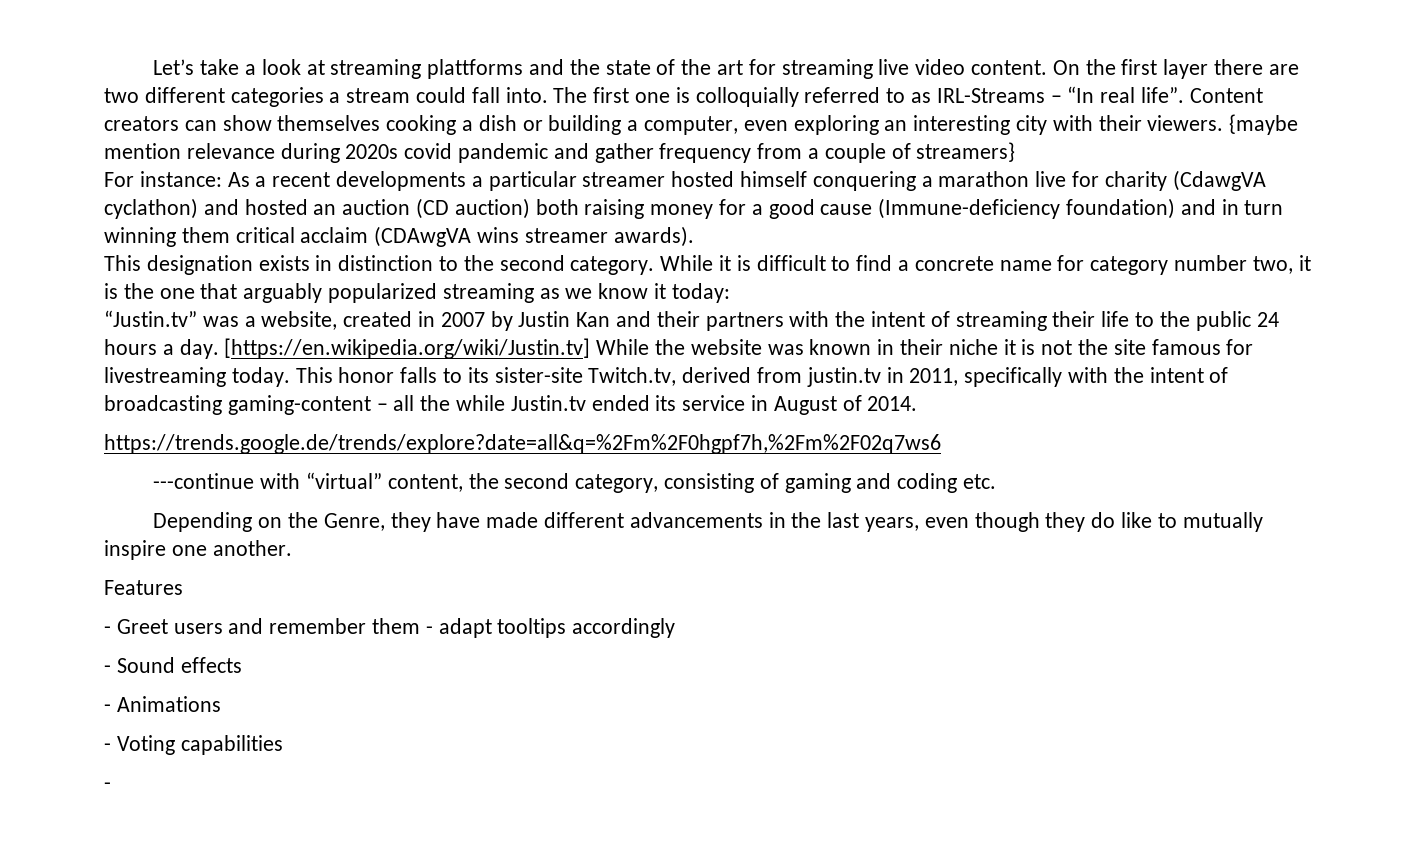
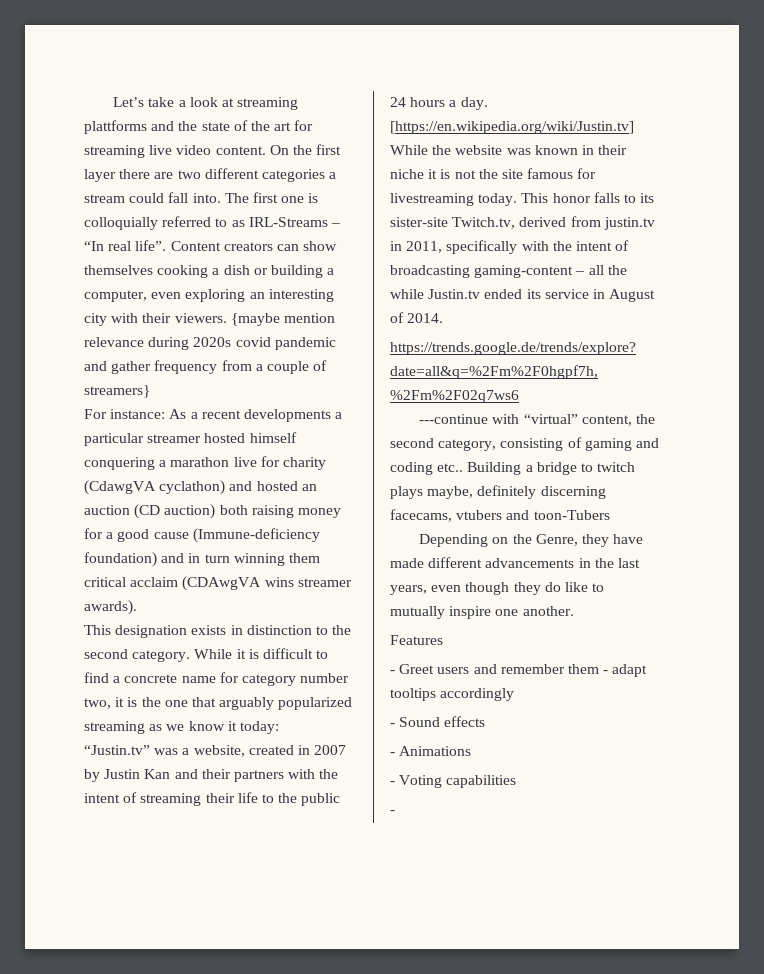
- ---continue with “virtual” content, the second category, consisting of gaming and coding etc.
+ ---continue with “virtual” content, the second category, consisting of gaming and coding etc.. Building a bridge to twitch plays maybe, definitely discerning facecams, vtubers and toon-Tubers

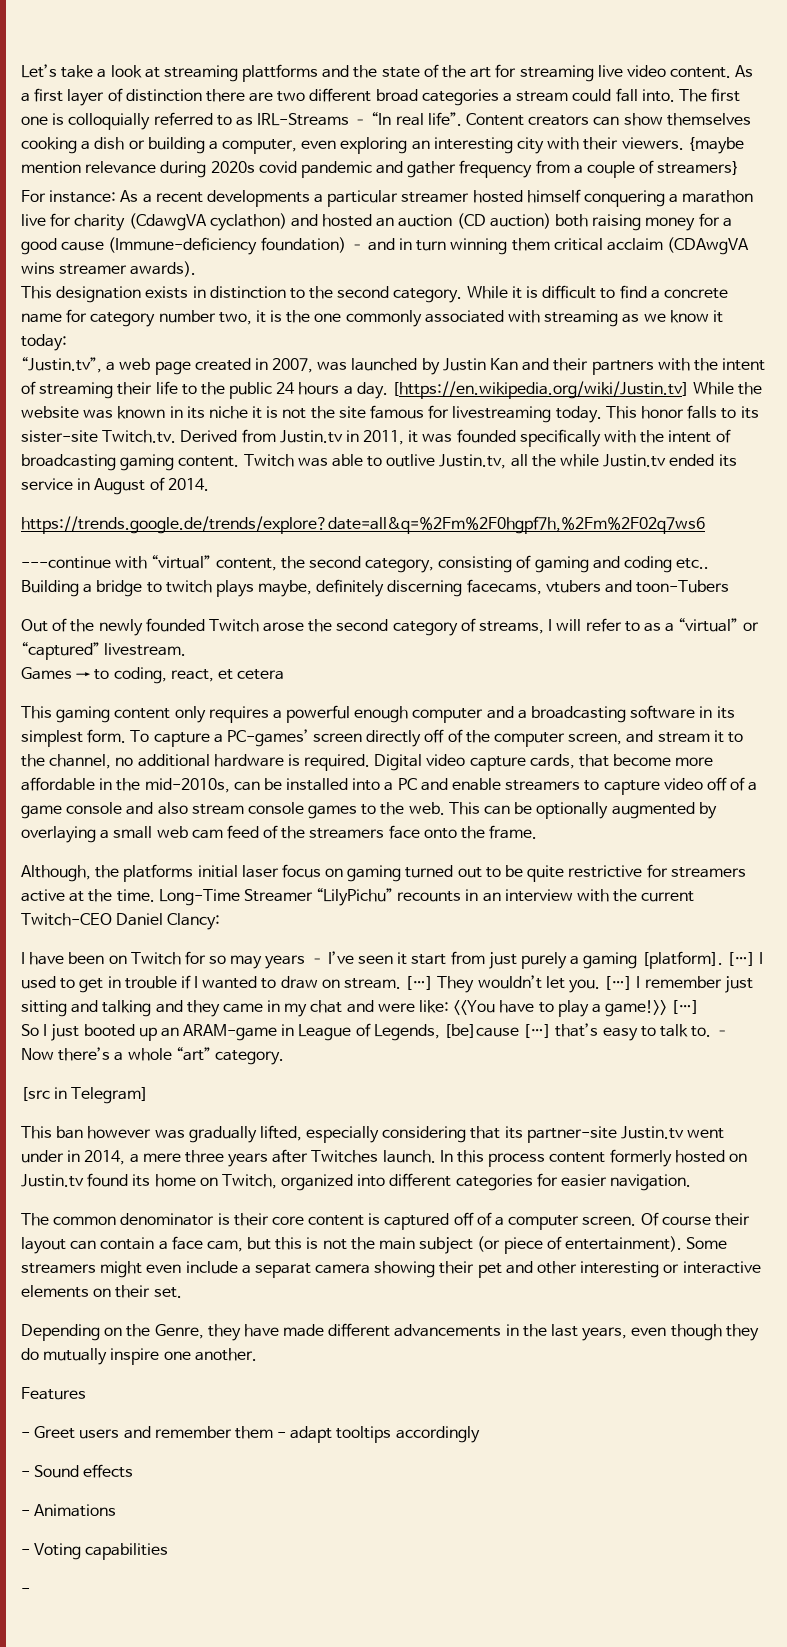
- On the first layer there are two different categories a stream could fall into.
+ As a first layer of distinction there are two different broad categories a stream could fall into.
- For instance: As a recent developments a particular streamer hosted himself conquering a marathon live for charity (CdawgVA cyclathon) and hosted an auction (CD auction) both raising money for a good cause (Immune-deficiency foundation) and in turn winning them critical acclaim (CDAwgVA wins streamer awards).
+ For instance: As a recent developments a particular streamer hosted himself conquering a marathon live for charity (CdawgVA cyclathon) and hosted an auction (CD auction) both raising money for a good cause (Immune-deficiency foundation) – and in turn winning them critical acclaim (CDAwgVA wins streamer awards).
- While it is difficult to find a concrete name for category number two, it is the one that arguably popularized streaming as we know it today:
+ While it is difficult to find a concrete name for category number two, it is the one commonly associated with streaming as we know it today:
- “Justin.tv” was a website, created in 2007 by Justin Kan and their partners with the intent of streaming their life to the public 24 hours a day.
+ “Justin.tv”, a web page created in 2007, was launched by Justin Kan and their partners with the intent of streaming their life to the public 24 hours a day.
- [https://en.wikipedia.org/wiki/Justin.tv] While the website was known in their niche it is not the site famous for livestreaming today.
+ [https://en.wikipedia.org/wiki/Justin.tv] While the website was known in its niche it is not the site famous for livestreaming today.
- This honor falls to its sister-site Twitch.tv, derived from justin.tv in 2011, specifically with the intent of broadcasting gaming-content – all the while Justin.tv ended its service in August of 2014.
+ This honor falls to its sister-site Twitch.tv. Derived from Justin.tv in 2011, it was founded specifically with the intent of broadcasting gaming content. Twitch was able to outlive Justin.tv, all the while Justin.tv ended its service in August of 2014.
+ Out of the newly founded Twitch arose the second category of streams, I will refer to as a “virtual” or “captured” livestream.
+ Games → to coding, react, et cetera
+ This gaming content only requires a powerful enough computer and a broadcasting software in its simplest form. To capture a PC-games’ screen directly off of the computer screen, and stream it to the channel, no additional hardware is required. Digital video capture cards, that become more affordable in the mid-2010s, can be installed into a PC and enable streamers to capture video off of a game console and also stream console games to the web. This can be optionally augmented by overlaying a small web cam feed of the streamers face onto the frame.
+ Although, the platforms initial laser focus on gaming turned out to be quite restrictive for streamers active at the time. Long-Time Streamer “LilyPichu” recounts in an interview with the current Twitch-CEO Daniel Clancy:
+ I have been on Twitch for so may years – I’ve seen it start from just purely a gaming [platform]. […] I used to get in trouble if I wanted to draw on stream. […] They wouldn’t let you. […] I remember just sitting and talking and they came in my chat and were like: <<You have to play a game!>> […]
+ So I just booted up an ARAM-game in League of Legends, [be]cause […] that’s easy to talk to. – Now there’s a whole “art” category.
+ [src in Telegram]
+ This ban however was gradually lifted, especially considering that its partner-site Justin.tv went under in 2014, a mere three years after Twitches launch. In this process content formerly hosted on Justin.tv found its home on Twitch, organized into different categories for easier navigation.
+ The common denominator is their core content is captured off of a computer screen. Of course their layout can contain a face cam, but this is not the main subject (or piece of entertainment). Some streamers might even include a separat camera showing their pet and other interesting or interactive elements on their set.
- Depending on the Genre, they have made different advancements in the last years, even though they do like to mutually inspire one another.
+ Depending on the Genre, they have made different advancements in the last years, even though they do mutually inspire one another.

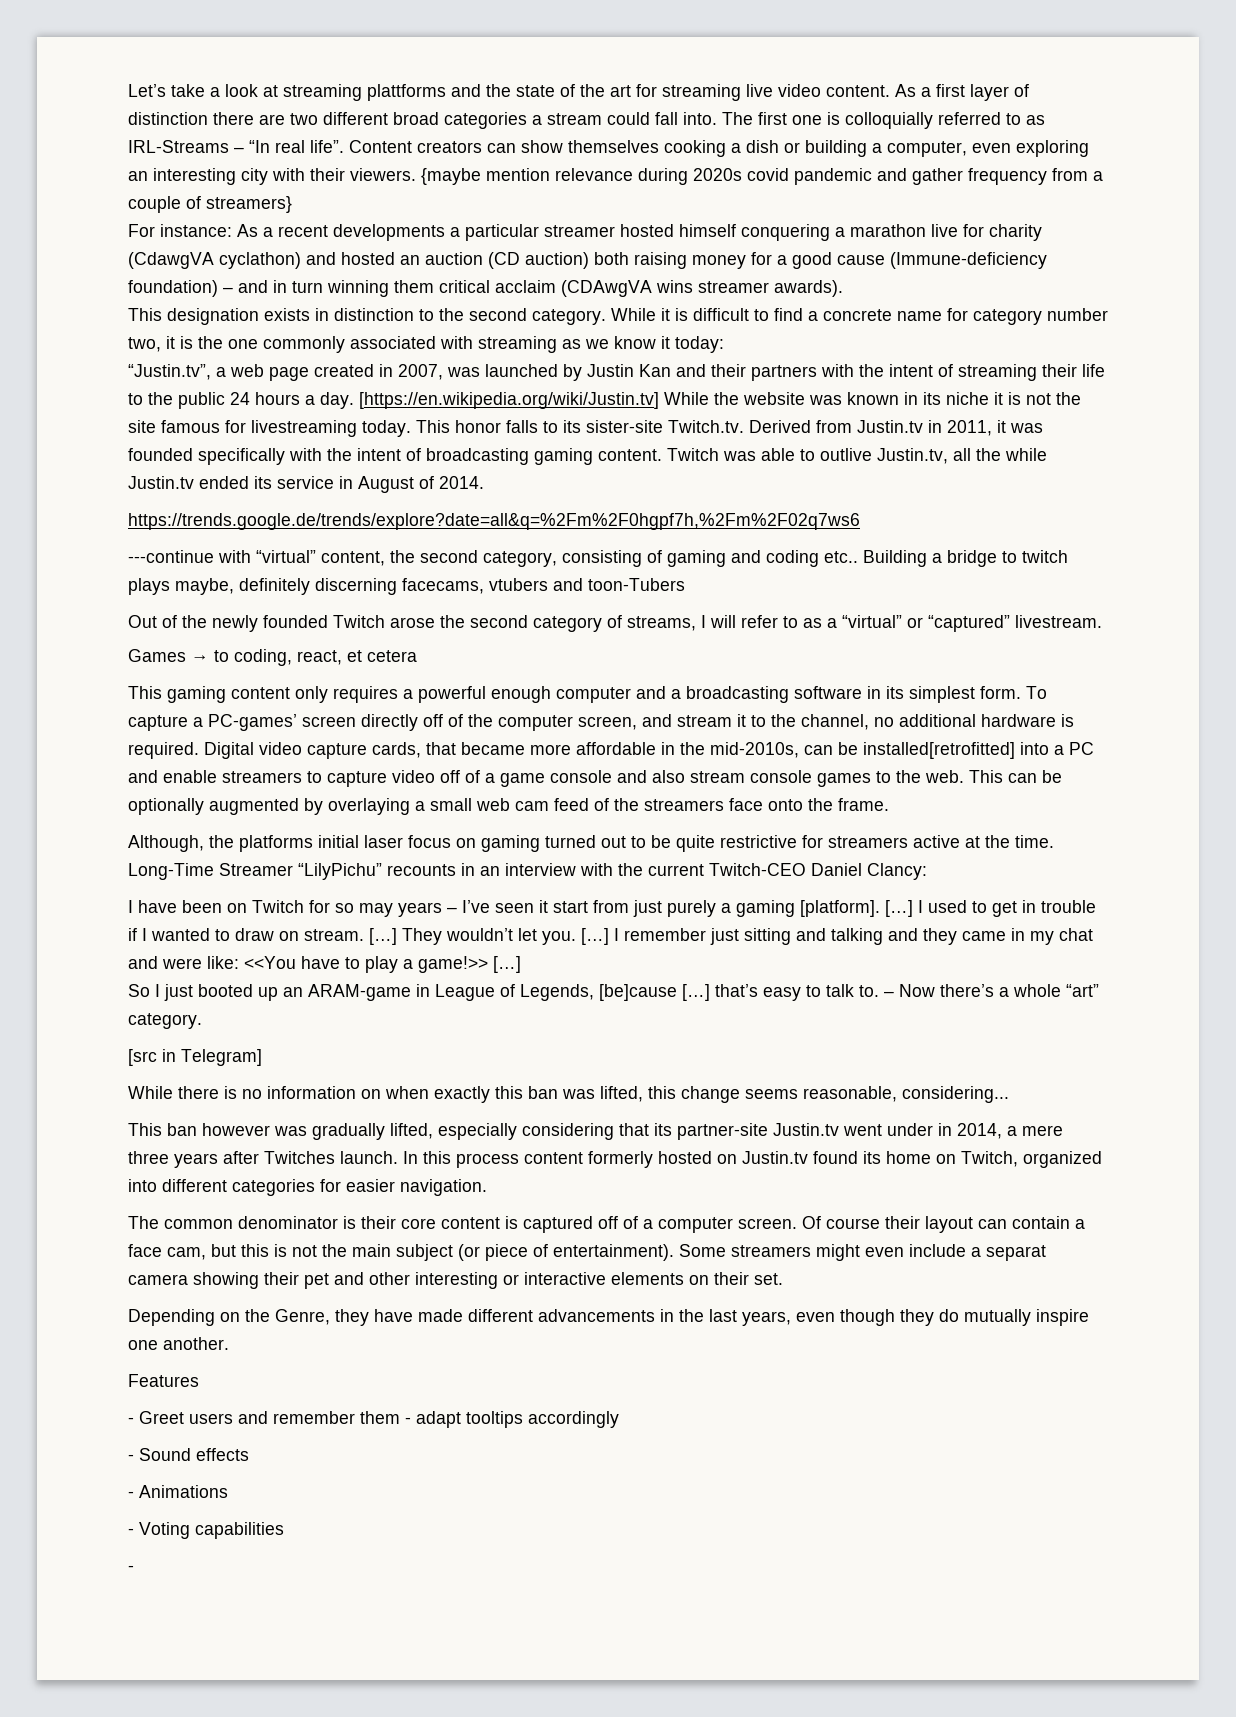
- Digital video capture cards, that become more affordable in the mid-2010s, can be installed into a PC and enable streamers to capture video off of a game console and also stream console games to the web.
+ Digital video capture cards, that became more affordable in the mid-2010s, can be installed[retrofitted] into a PC and enable streamers to capture video off of a game console and also stream console games to the web.
+ While there is no information on when exactly this ban was lifted, this change seems reasonable, considering...

